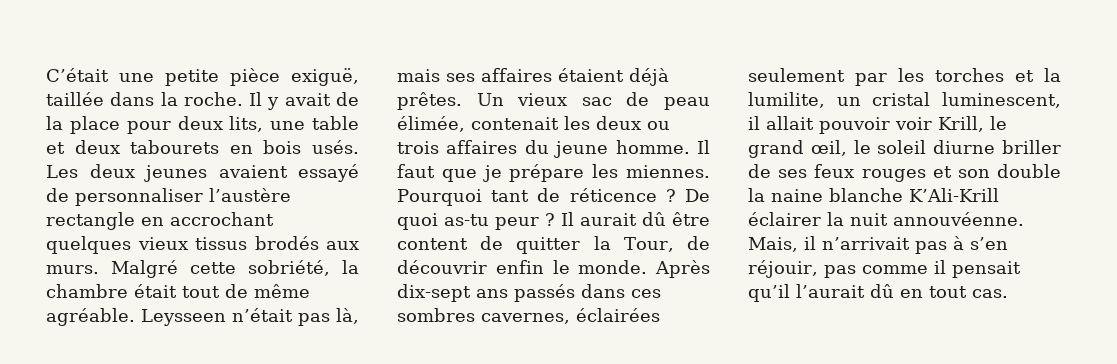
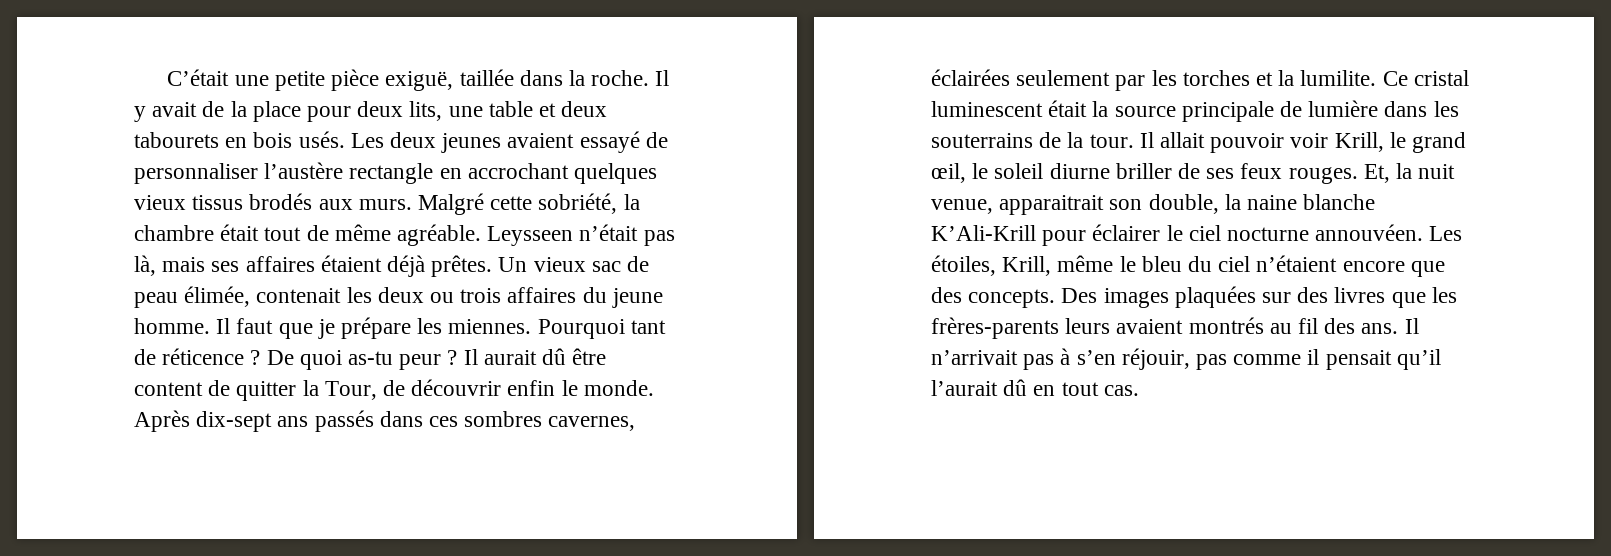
- Après dix-sept ans passés dans ces sombres cavernes, éclairées seulement par les torches et la lumilite, un cristal luminescent, il allait pouvoir voir Krill, le grand œil, le soleil diurne briller de ses feux rouges et son double la naine blanche K’Ali-Krill éclairer la nuit annouvéenne. Mais, il n’arrivait pas à s’en réjouir, pas comme il pensait qu’il l’aurait dû en tout cas.
+ Après dix-sept ans passés dans ces sombres cavernes, éclairées seulement par les torches et la lumilite. Ce cristal luminescent était la source principale de lumière dans les souterrains de la tour. Il allait pouvoir voir Krill, le grand œil, le soleil diurne briller de ses feux rouges. Et, la nuit venue, apparaitrait son double, la naine blanche K’Ali-Krill pour éclairer le ciel nocturne annouvéen. Les étoiles, Krill, même le bleu du ciel n’étaient encore que des concepts. Des images plaquées sur des livres que les frères-parents leurs avaient montrés au fil des ans. Il n’arrivait pas à s’en réjouir, pas comme il pensait qu’il l’aurait dû en tout cas.

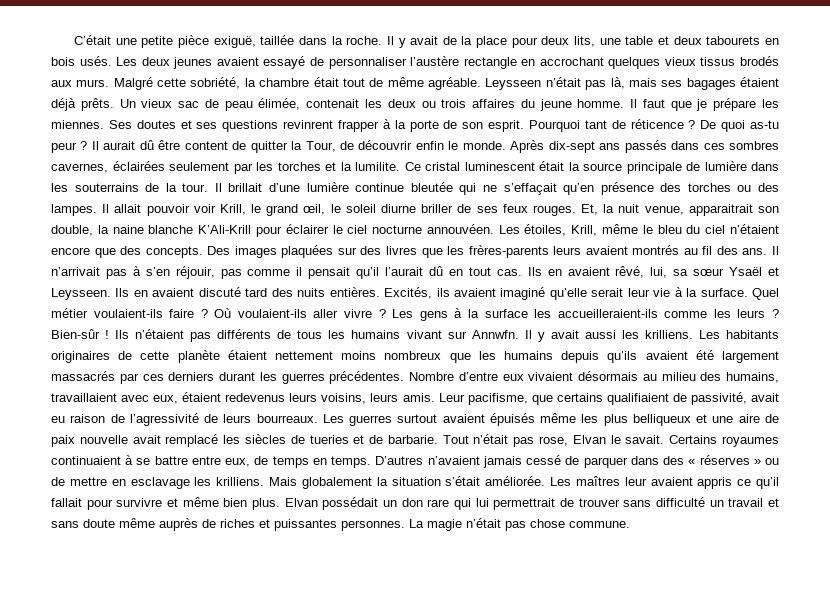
- Leysseen n’était pas là, mais ses affaires étaient déjà prêtes.
+ Leysseen n’était pas là, mais ses bagages étaient déjà prêts.
+ Ses doutes et ses questions revinrent frapper à la porte de son esprit.
- Il allait pouvoir voir Krill, le grand œil, le soleil diurne briller de ses feux rouges.
+ Il brillait d’une lumière continue bleutée qui ne s’effaçait qu’en présence des torches ou des lampes. Il allait pouvoir voir Krill, le grand œil, le soleil diurne briller de ses feux rouges.
+ Ils en avaient rêvé, lui, sa sœur Ysaël et Leysseen. Ils en avaient discuté tard des nuits entières. Excités, ils avaient imaginé qu’elle serait leur vie à la surface. Quel métier voulaient-ils faire ? Où voulaient-ils aller vivre ? Les gens à la surface les accueilleraient-ils comme les leurs ? Bien-sûr ! Ils n’étaient pas différents de tous les humains vivant sur Annwfn. Il y avait aussi les krilliens. Les habitants originaires de cette planète étaient nettement moins nombreux que les humains depuis qu’ils avaient été largement massacrés par ces derniers durant les guerres précédentes. Nombre d’entre eux vivaient désormais au milieu des humains, travaillaient avec eux, étaient redevenus leurs voisins, leurs amis. Leur pacifisme, que certains qualifiaient de passivité, avait eu raison de l’agressivité de leurs bourreaux. Les guerres surtout avaient épuisés même les plus belliqueux et une aire de paix nouvelle avait remplacé les siècles de tueries et de barbarie. Tout n’était pas rose, Elvan le savait. Certains royaumes continuaient à se battre entre eux, de temps en temps. D’autres n’avaient jamais cessé de parquer dans des « réserves » ou de mettre en esclavage les krilliens. Mais globalement la situation s’était améliorée. Les maîtres leur avaient appris ce qu’il fallait pour survivre et même bien plus. Elvan possédait un don rare qui lui permettrait de trouver sans difficulté un travail et sans doute même auprès de riches et puissantes personnes. La magie n’était pas chose commune.

